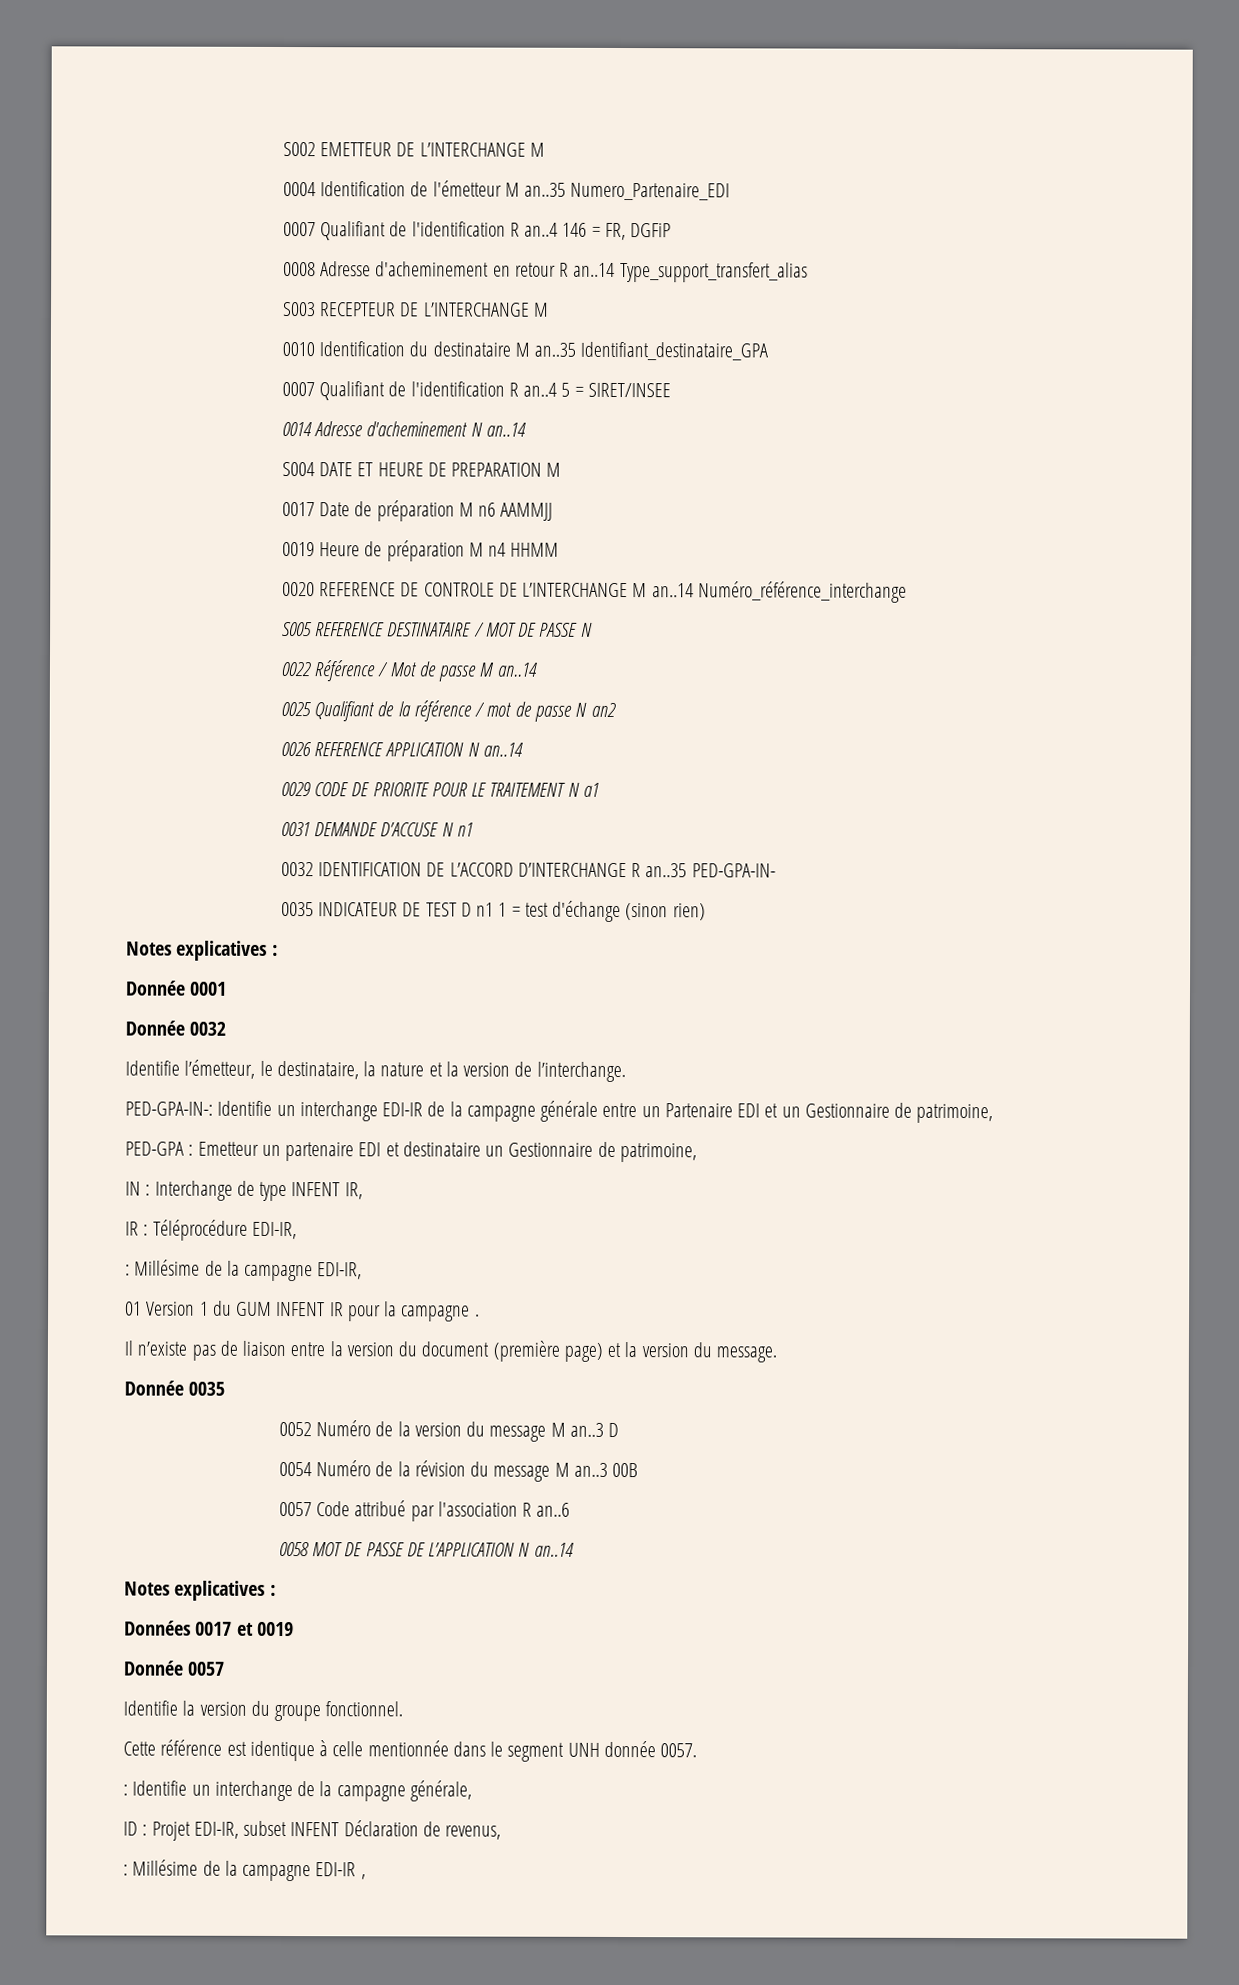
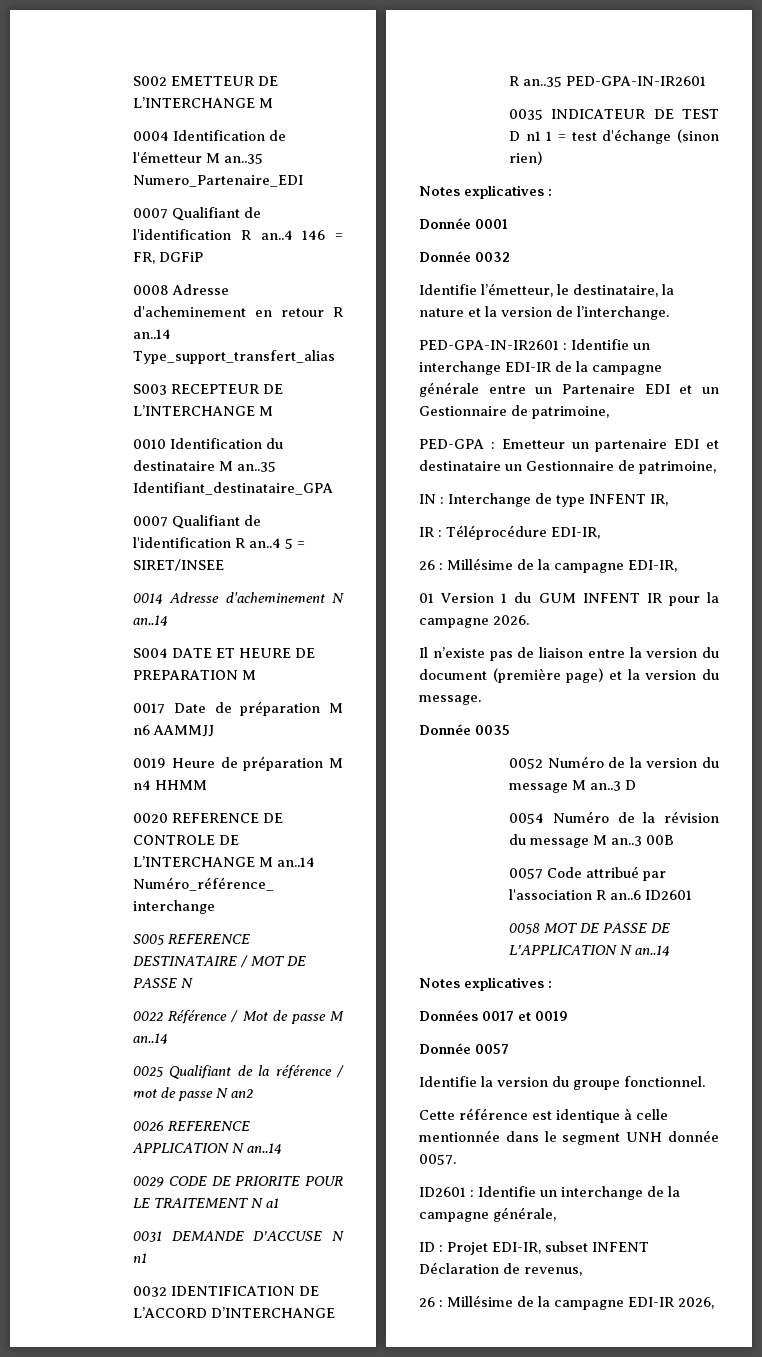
- 0032 IDENTIFICATION DE L’ACCORD D’INTERCHANGE R an..35 PED-GPA-IN-
+ 0032 IDENTIFICATION DE L’ACCORD D’INTERCHANGE R an..35 PED-GPA-IN-IR2601
- PED-GPA-IN-: Identifie un interchange EDI-IR de la campagne générale entre un Partenaire EDI et un Gestionnaire de patrimoine,
+ PED-GPA-IN-IR2601 : Identifie un interchange EDI-IR de la campagne générale entre un Partenaire EDI et un Gestionnaire de patrimoine,
- : Millésime de la campagne EDI-IR,
+ 26 : Millésime de la campagne EDI-IR,
- 01 Version 1 du GUM INFENT IR pour la campagne .
+ 01 Version 1 du GUM INFENT IR pour la campagne 2026.
- 0057 Code attribué par l'association R an..6
+ 0057 Code attribué par l'association R an..6 ID2601
- : Identifie un interchange de la campagne générale,
+ ID2601 : Identifie un interchange de la campagne générale,
- : Millésime de la campagne EDI-IR ,
+ 26 : Millésime de la campagne EDI-IR 2026,

